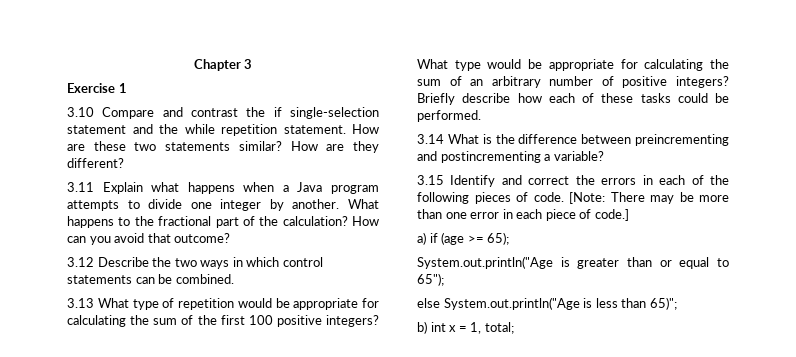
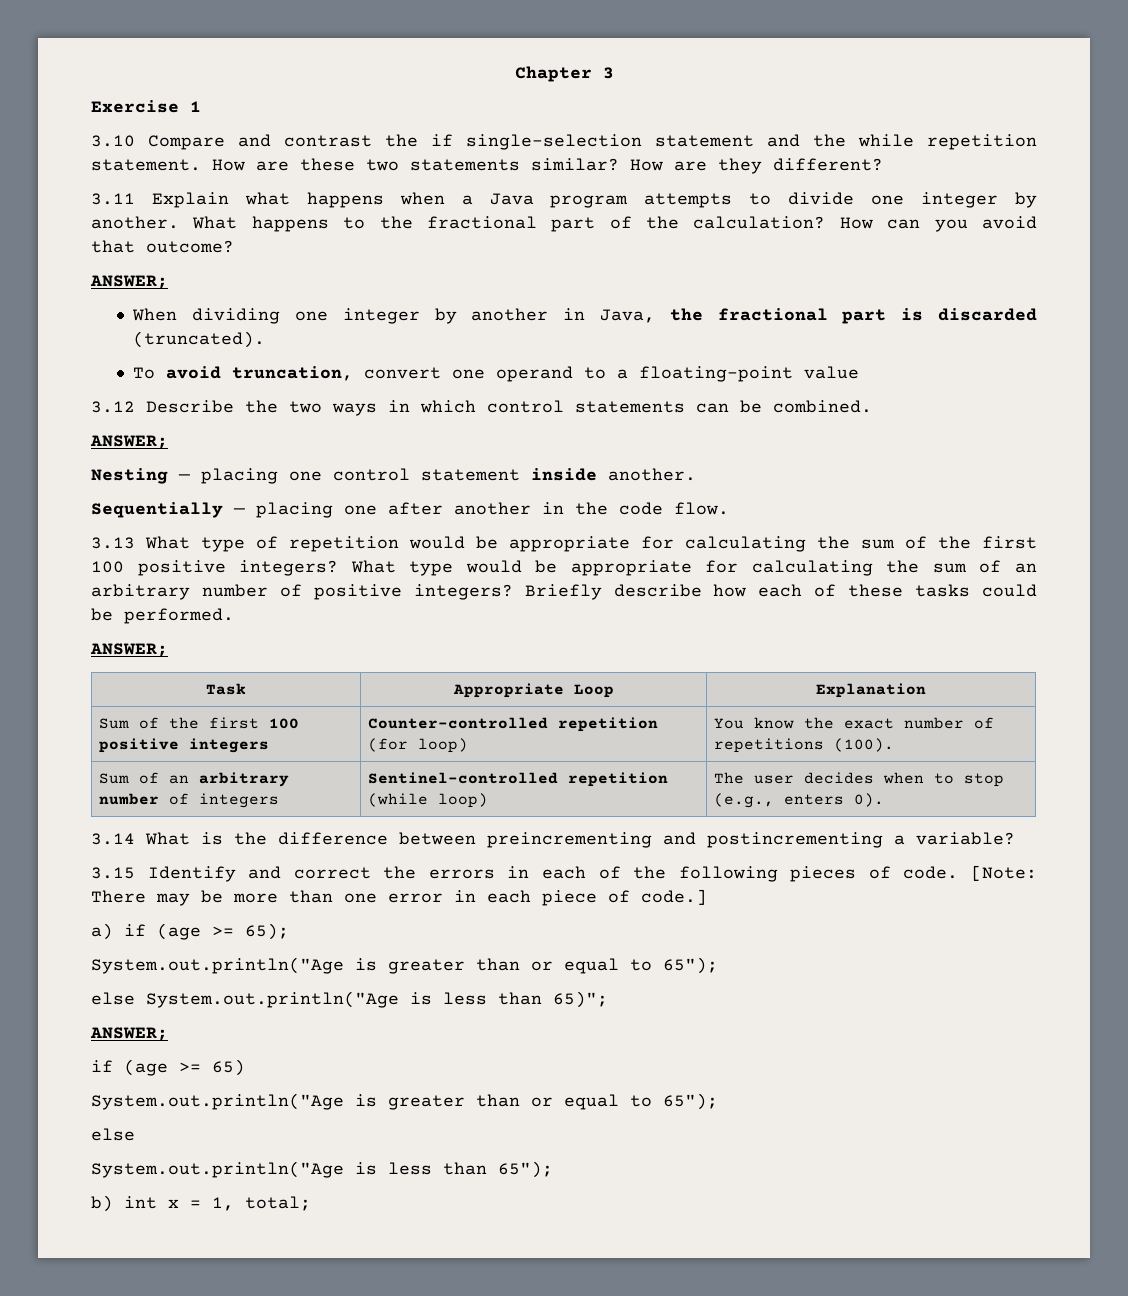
  How can you avoid that outcome?
+ ANSWER;
+ When dividing one integer by another in Java, the fractional part is discarded (truncated).
+ To avoid truncation, convert one operand to a floating-point value
  3.12 Describe the two ways in which control statements can be combined.
+ ANSWER;
+ Nesting — placing one control statement inside another.
+ Sequentially — placing one after another in the code flow.
  Briefly describe how each of these tasks could be performed.
+ ANSWER;
+ Task | Appropriate Loop | Explanation
+ Sum of the first 100 positive integers | Counter-controlled repetition (for loop) | You know the exact number of repetitions (100).
+ Sum of an arbitrary number of integers | Sentinel-controlled repetition (while loop) | The user decides when to stop (e.g., enters 0).
  else System.out.println("Age is less than 65)";
+ ANSWER;
+ if (age >= 65)
+ System.out.println("Age is greater than or equal to 65");
+ else
+ System.out.println("Age is less than 65");

